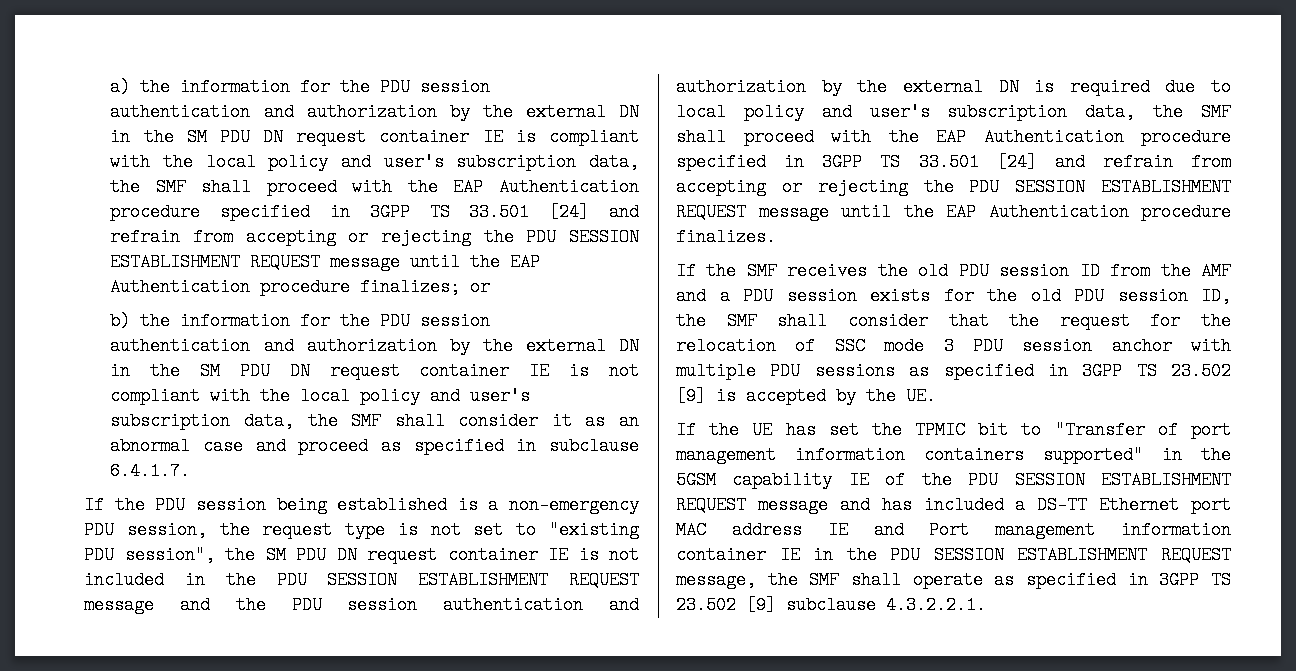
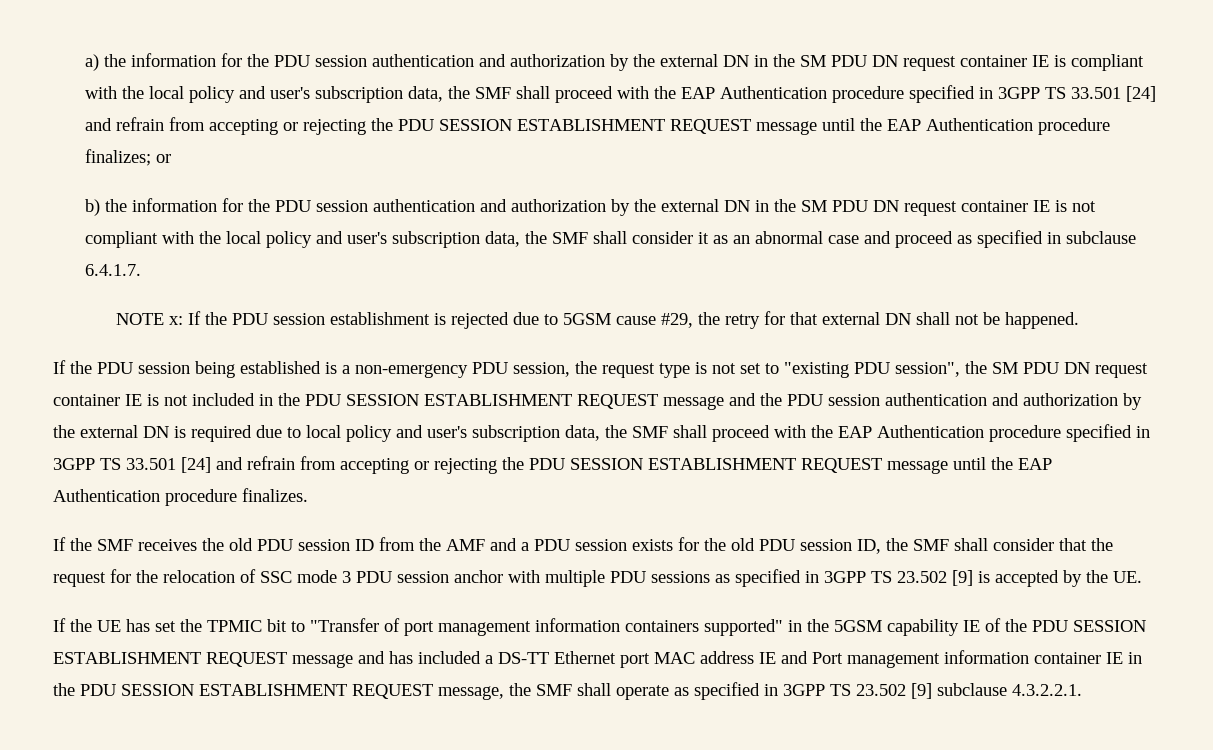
+ NOTE x: If the PDU session establishment is rejected due to 5GSM cause #29, the retry for that external DN shall not be happened.

